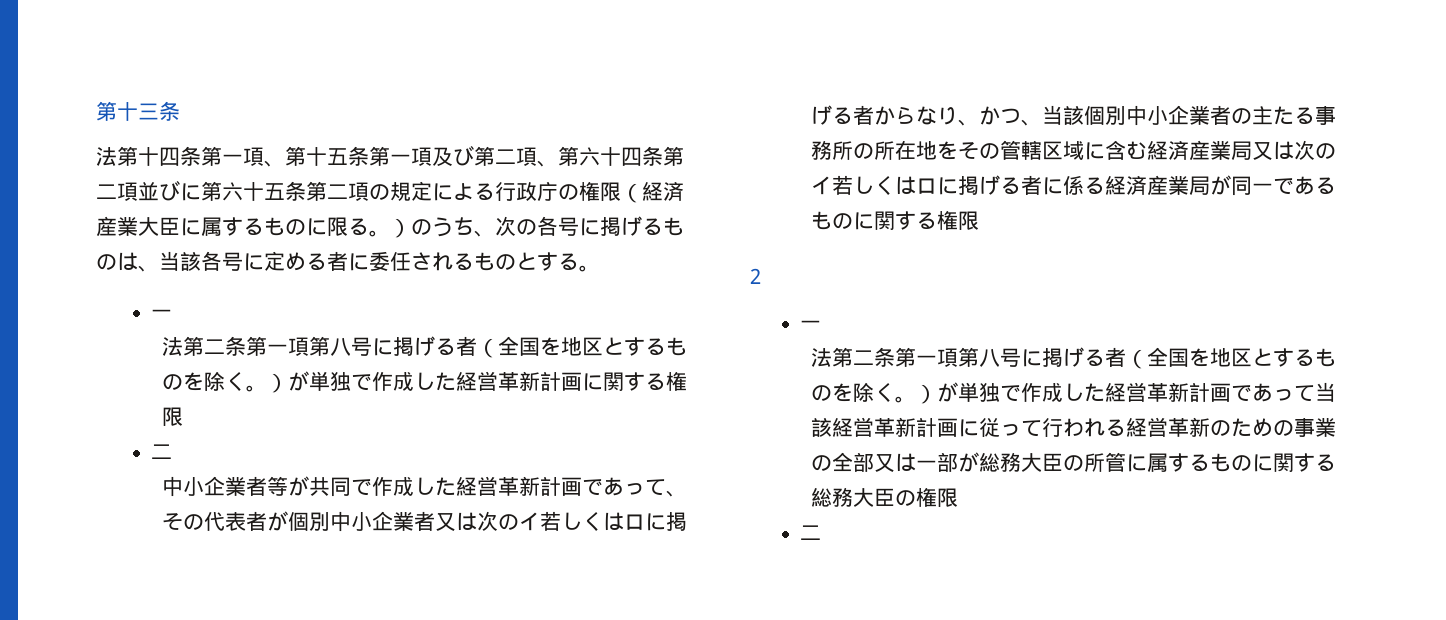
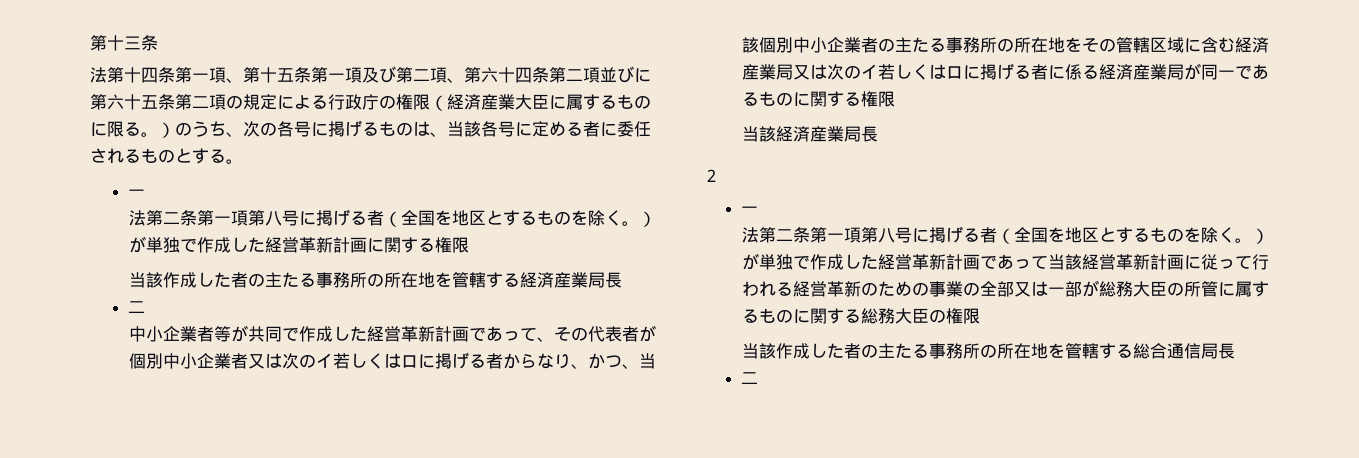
+ 当該作成した者の主たる事務所の所在地を管轄する経済産業局長
+ 当該経済産業局長
+ 当該作成した者の主たる事務所の所在地を管轄する総合通信局長

